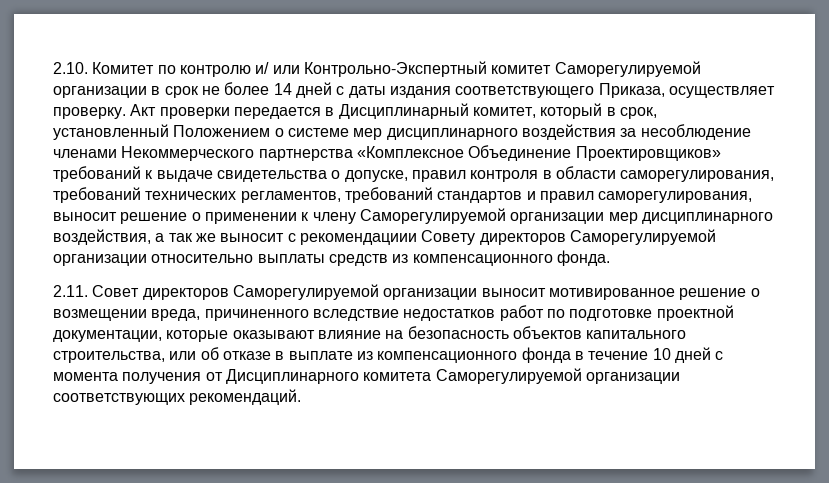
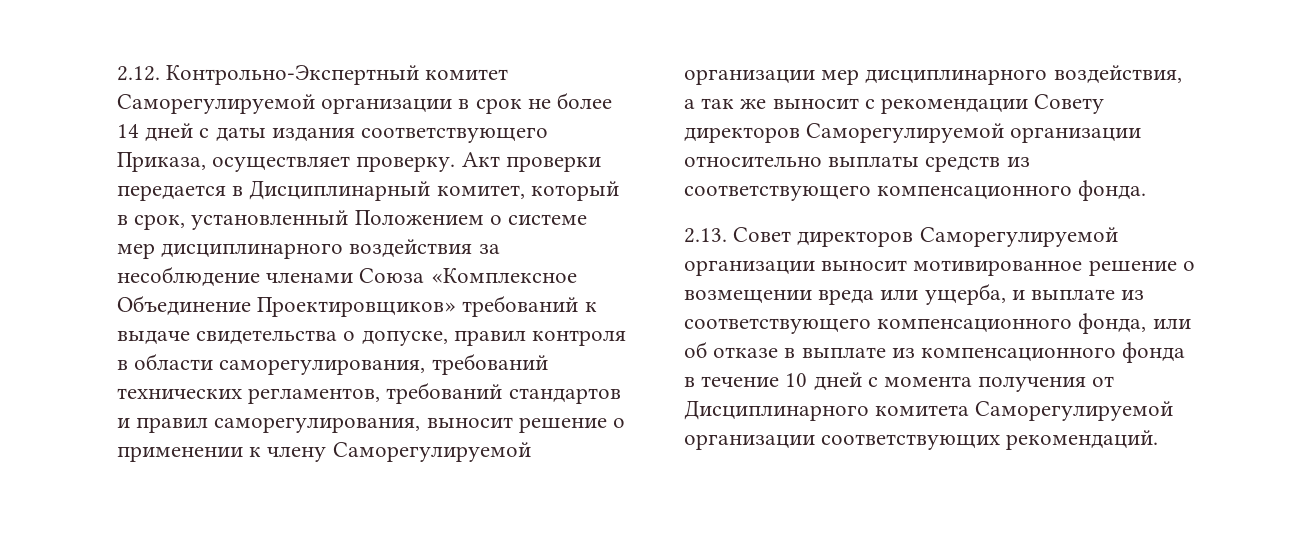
- 2.10. Комитет по контролю и/ или Контрольно-Экспертный комитет Саморегулируемой организации в срок не более 14 дней с даты издания соответствующего Приказа, осуществляет проверку.
+ 2.12. Контрольно-Экспертный комитет Саморегулируемой организации в срок не более 14 дней с даты издания соответствующего Приказа, осуществляет проверку.
- Акт проверки передается в Дисциплинарный комитет, который в срок, установленный Положением о системе мер дисциплинарного воздействия за несоблюдение членами Некоммерческого партнерства «Комплексное Объединение Проектировщиков» требований к выдаче свидетельства о допуске, правил контроля в области саморегулирования, требований технических регламентов, требований стандартов и правил саморегулирования, выносит решение о применении к члену Саморегулируемой организации мер дисциплинарного воздействия, а так же выносит с рекомендациии Совету директоров Саморегулируемой организации относительно выплаты средств из компенсационного фонда.
+ Акт проверки передается в Дисциплинарный комитет, который в срок, установленный Положением о системе мер дисциплинарного воздействия за несоблюдение членами Союза «Комплексное Объединение Проектировщиков» требований к выдаче свидетельства о допуске, правил контроля в области саморегулирования, требований технических регламентов, требований стандартов и правил саморегулирования, выносит решение о применении к члену Саморегулируемой организации мер дисциплинарного воздействия, а так же выносит с рекомендации Совету директоров Саморегулируемой организации относительно выплаты средств из соответствующего компенсационного фонда.
- 2.11. Совет директоров Саморегулируемой организации выносит мотивированное решение о возмещении вреда, причиненного вследствие недостатков работ по подготовке проектной документации, которые оказывают влияние на безопасность объектов капитального строительства, или об отказе в выплате из компенсационного фонда в течение 10 дней с момента получения от Дисциплинарного комитета Саморегулируемой организации соответствующих рекомендаций.
+ 2.13. Совет директоров Саморегулируемой организации выносит мотивированное решение о возмещении вреда или ущерба, и выплате из соответствующего компенсационного фонда, или об отказе в выплате из компенсационного фонда в течение 10 дней с момента получения от Дисциплинарного комитета Саморегулируемой организации соответствующих рекомендаций.

